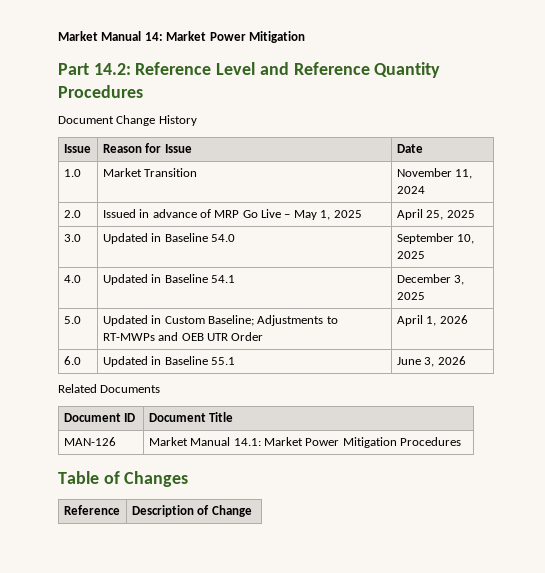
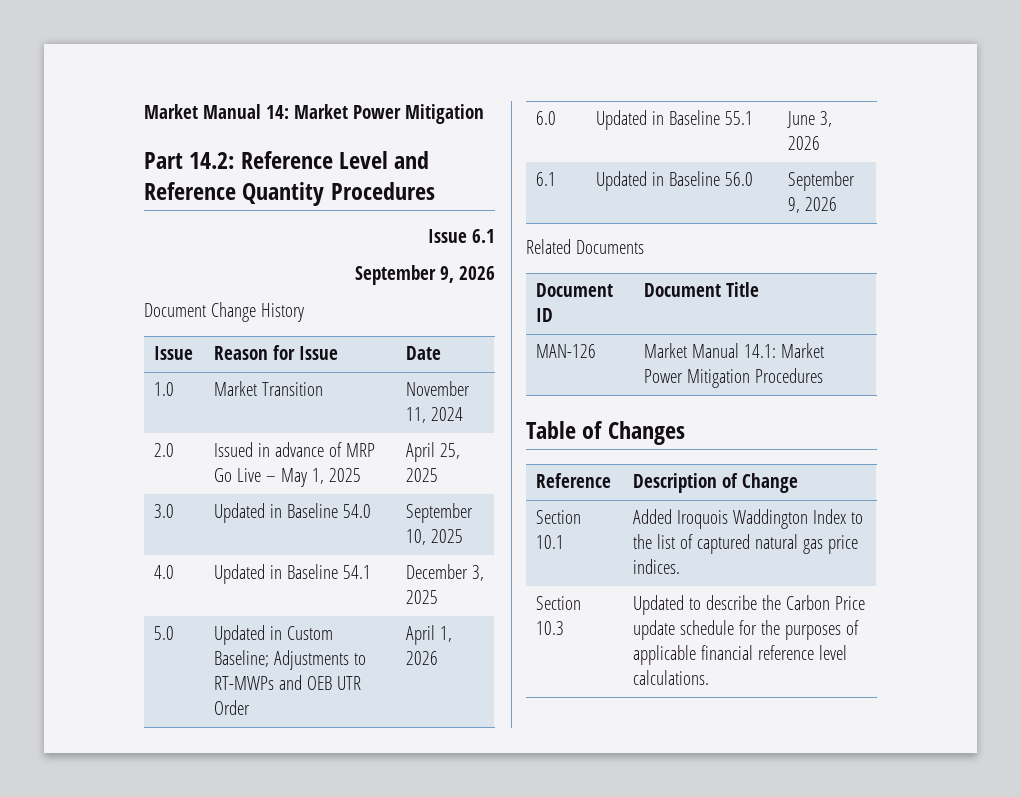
+ Issue 6.1
+ September 9, 2026
+ 6.1 | Updated in Baseline 56.0 | September 9, 2026
+ Section 10.1 | Added Iroquois Waddington Index to the list of captured natural gas price indices.
+ Section 10.3 | Updated to describe the Carbon Price update schedule for the purposes of applicable financial reference level calculations.

